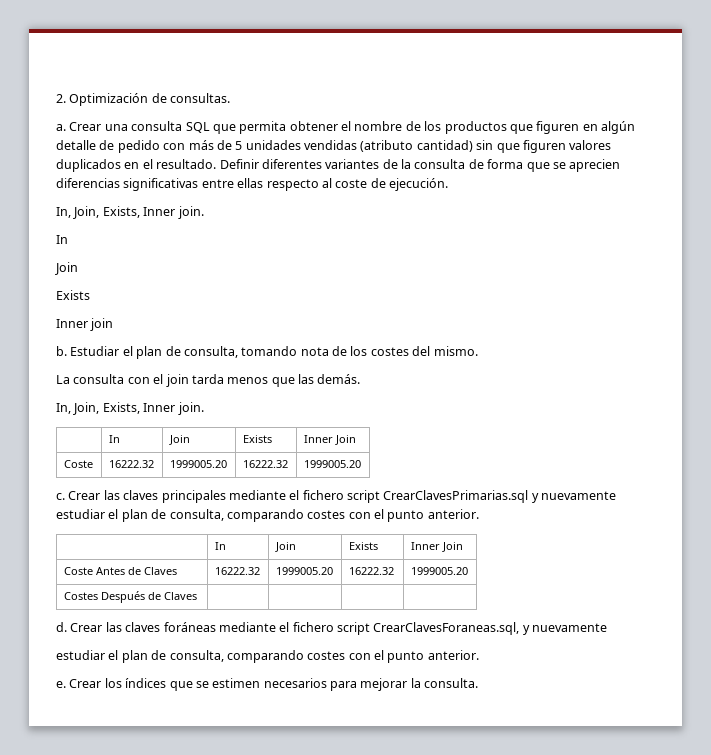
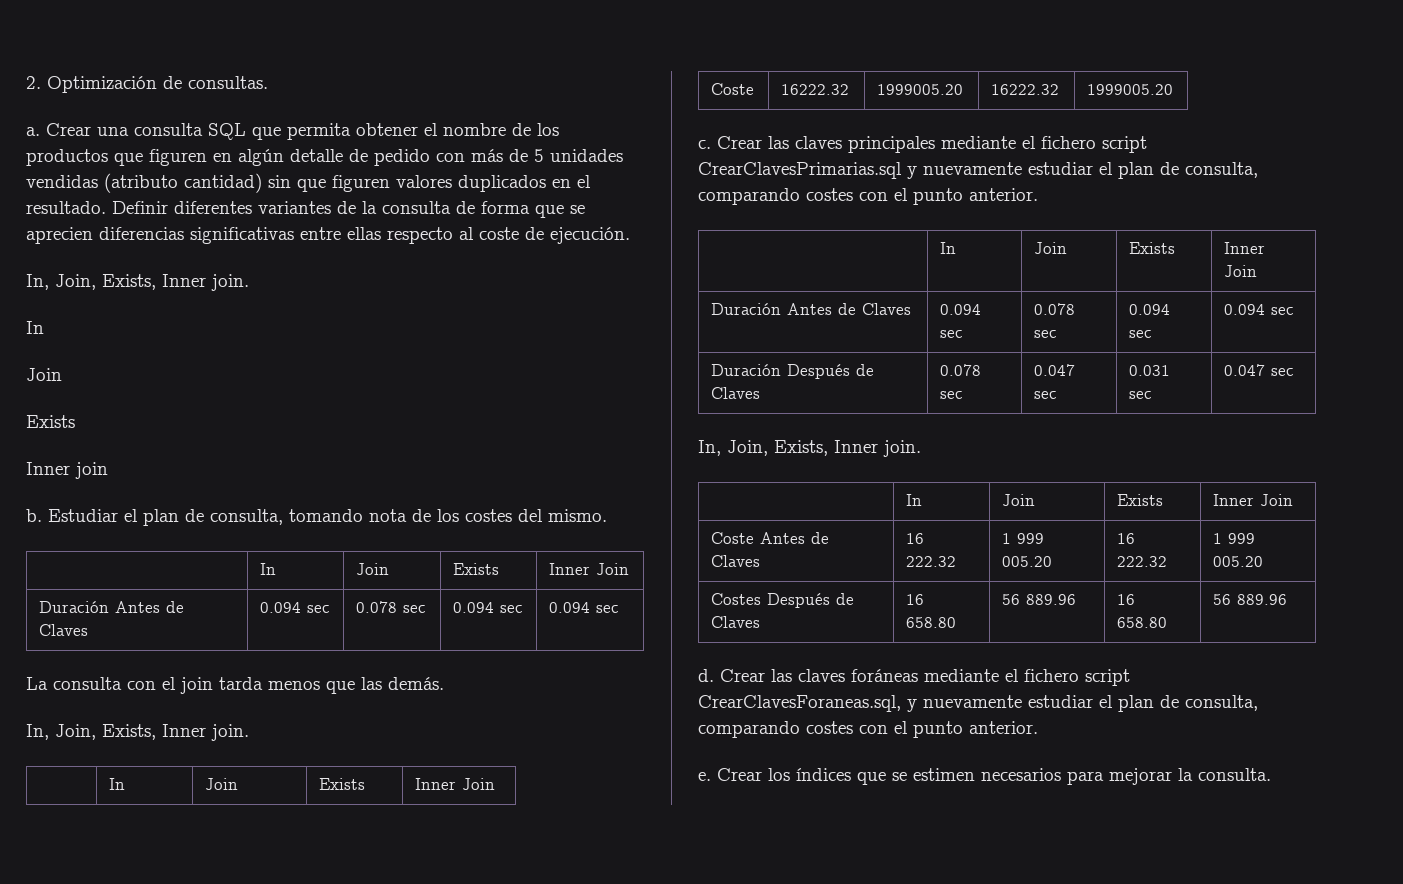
  Estudiar el plan de consulta, tomando nota de los costes del mismo.
+ | In | Join | Exists | Inner Join
+ Duración Antes de Claves | 0.094 sec | 0.078 sec | 0.094 sec | 0.094 sec
  Crear las claves principales mediante el fichero script CrearClavesPrimarias.sql y nuevamente estudiar el plan de consulta, comparando costes con el punto anterior.
  | In | Join | Exists | Inner Join
- Coste Antes de Claves | 16222.32 | 1999005.20 | 16222.32 | 1999005.20
- Costes Después de Claves | | | |
+ Duración Antes de Claves | 0.094 sec | 0.078 sec | 0.094 sec | 0.094 sec
+ Duración Después de Claves | 0.078 sec | 0.047 sec | 0.031 sec | 0.047 sec
+ In, Join, Exists, Inner join.
+ | In | Join | Exists | Inner Join
+ Coste Antes de Claves | 16 222.32 | 1 999 005.20 | 16 222.32 | 1 999 005.20
+ Costes Después de Claves | 16 658.80 | 56 889.96 | 16 658.80 | 56 889.96
- Crear las claves foráneas mediante el fichero script CrearClavesForaneas.sql, y nuevamente
- estudiar el plan de consulta, comparando costes con el punto anterior.
+ Crear las claves foráneas mediante el fichero script CrearClavesForaneas.sql, y nuevamente estudiar el plan de consulta, comparando costes con el punto anterior.

